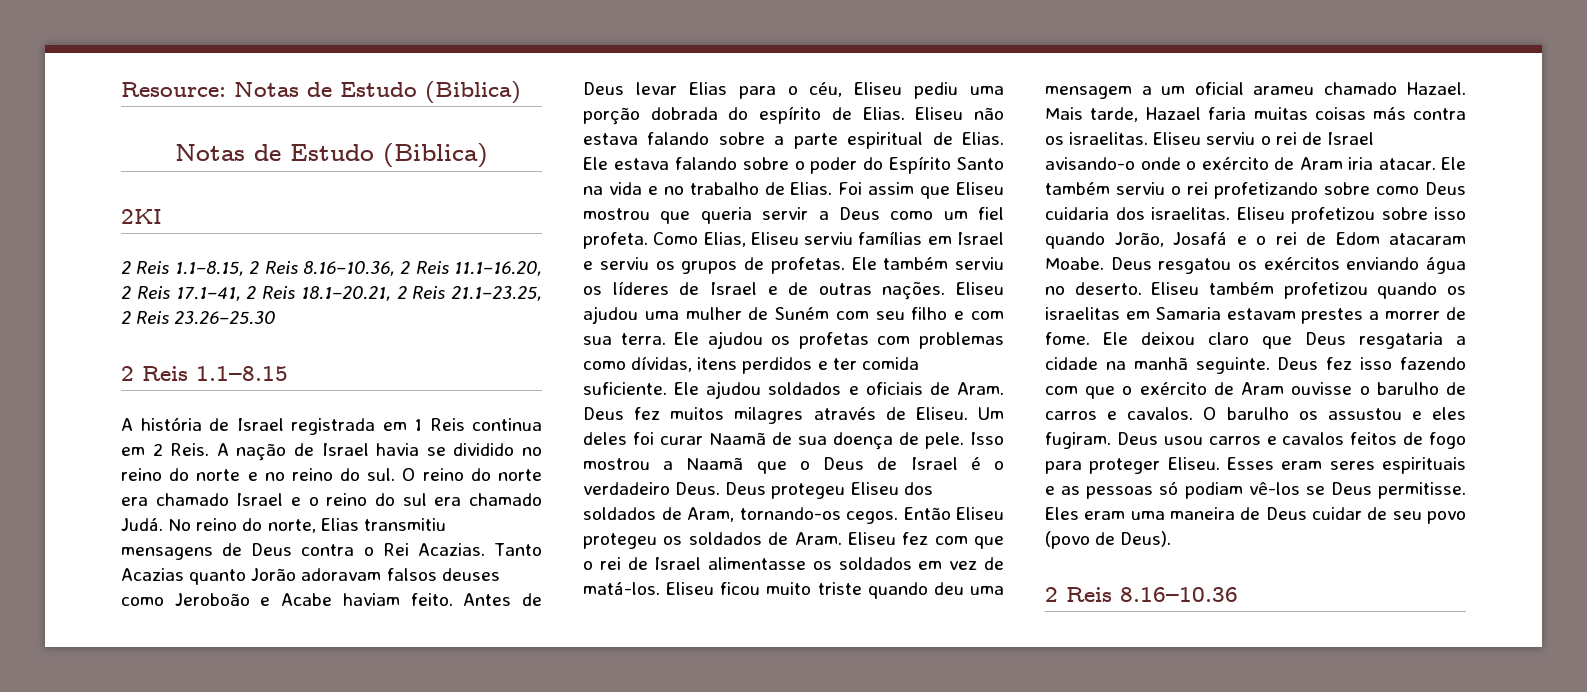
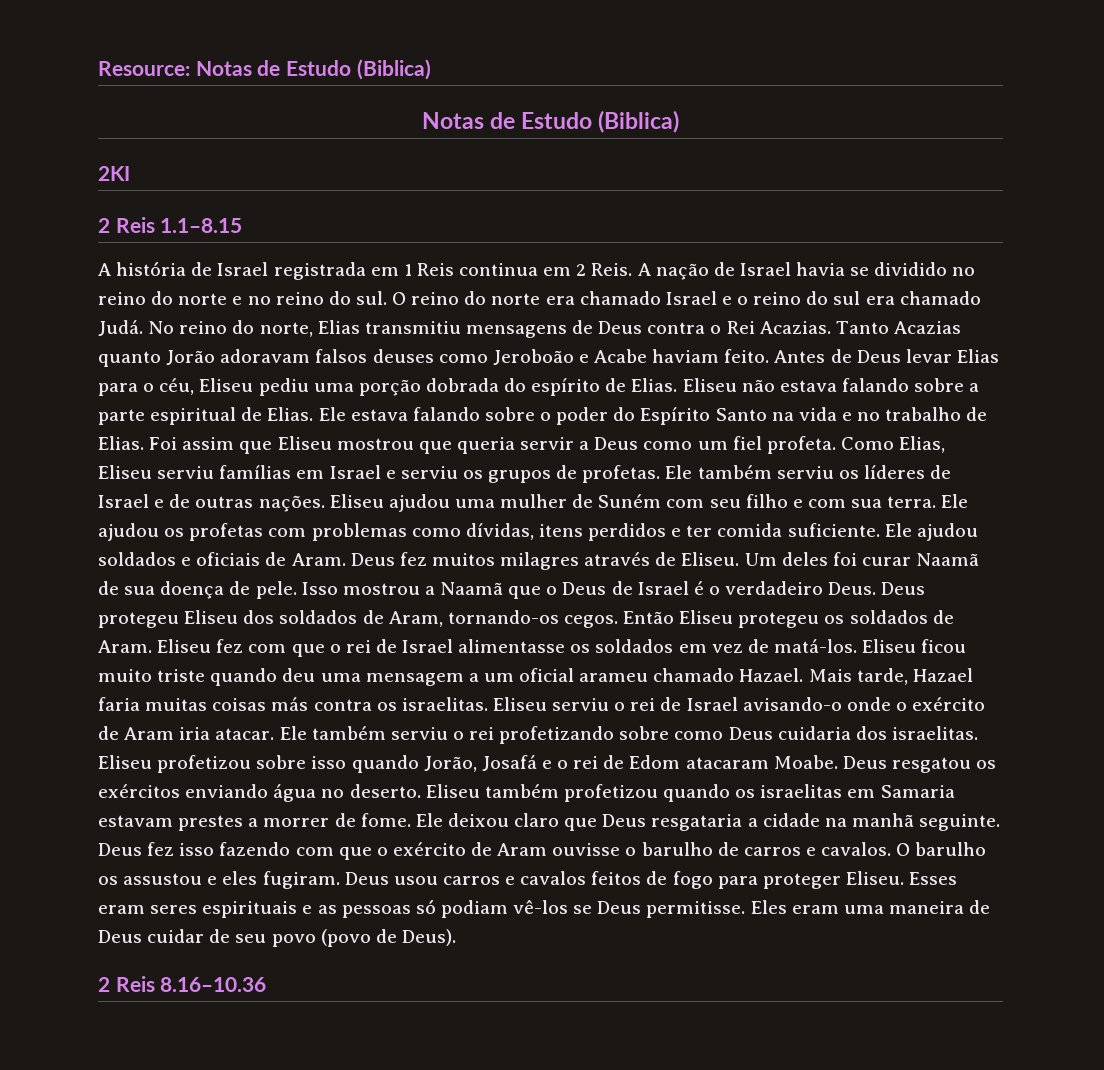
- 2 Reis 1.1–8.15, 2 Reis 8.16–10.36, 2 Reis 11.1–16.20, 2 Reis 17.1–41, 2 Reis 18.1–20.21, 2 Reis 21.1–23.25, 2 Reis 23.26–25.30

